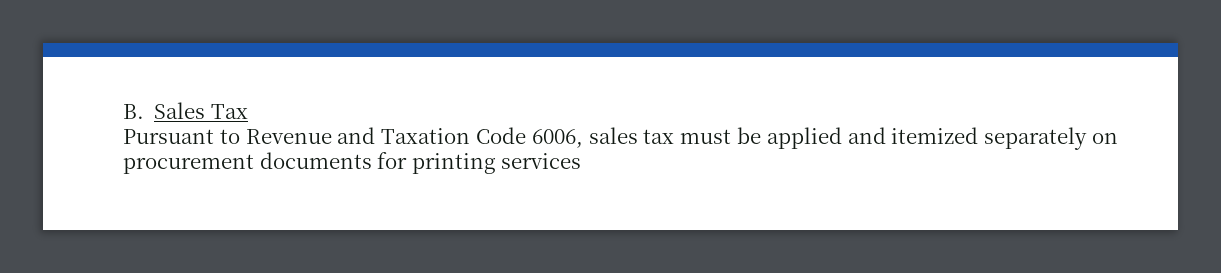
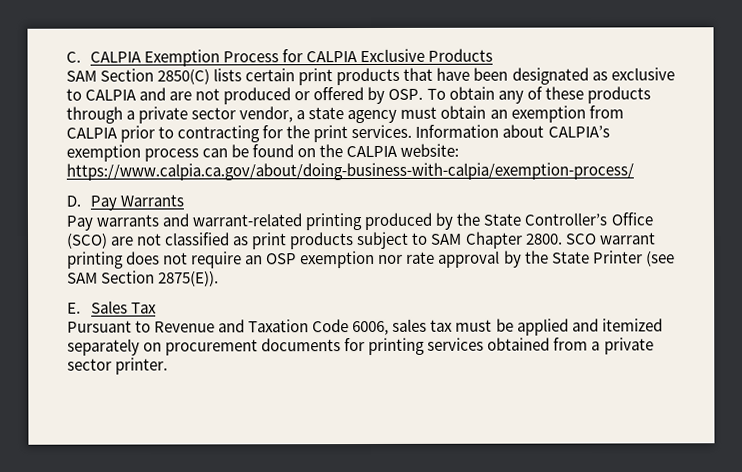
- B. Sales Tax
+ C. CALPIA Exemption Process for CALPIA Exclusive Products
+ SAM Section 2850(C) lists certain print products that have been designated as exclusive to CALPIA and are not produced or offered by OSP. To obtain any of these products through a private sector vendor, a state agency must obtain an exemption from CALPIA prior to contracting for the print services. Information about CALPIA’s exemption process can be found on the CALPIA website: https://www.calpia.ca.gov/about/doing-business-with-calpia/exemption-process/
+ D. Pay Warrants
+ Pay warrants and warrant-related printing produced by the State Controller’s Office (SCO) are not classified as print products subject to SAM Chapter 2800. SCO warrant printing does not require an OSP exemption nor rate approval by the State Printer (see SAM Section 2875(E)).
+ E. Sales Tax
- Pursuant to Revenue and Taxation Code 6006, sales tax must be applied and itemized separately on procurement documents for printing services
+ Pursuant to Revenue and Taxation Code 6006, sales tax must be applied and itemized separately on procurement documents for printing services obtained from a private sector printer.

